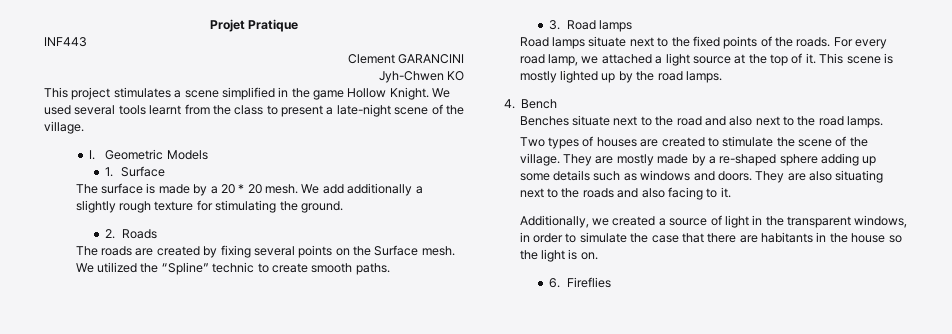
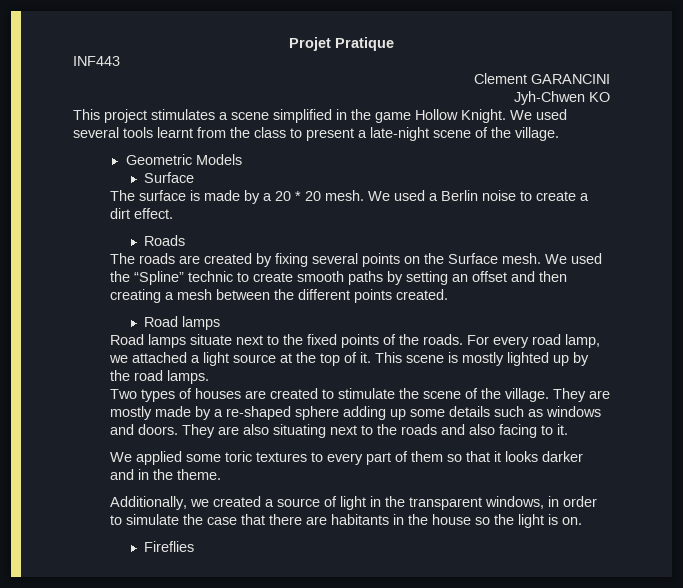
- I. Geometric Models
- 1. Surface
+ Geometric Models
+ Surface
- We add additionally a slightly rough texture for stimulating the ground.
- 2. Roads
+ We used a Berlin noise to create a dirt effect.
+ Roads
- We utilized the “Spline” technic to create smooth paths.
- 3. Road lamps
+ We used the “Spline” technic to create smooth paths by setting an offset and then creating a mesh between the different points created.
+ Road lamps
- 4. Bench
- Benches situate next to the road and also next to the road lamps.
+ We applied some toric textures to every part of them so that it looks darker and in the theme.
- 6. Fireflies
+ Fireflies

